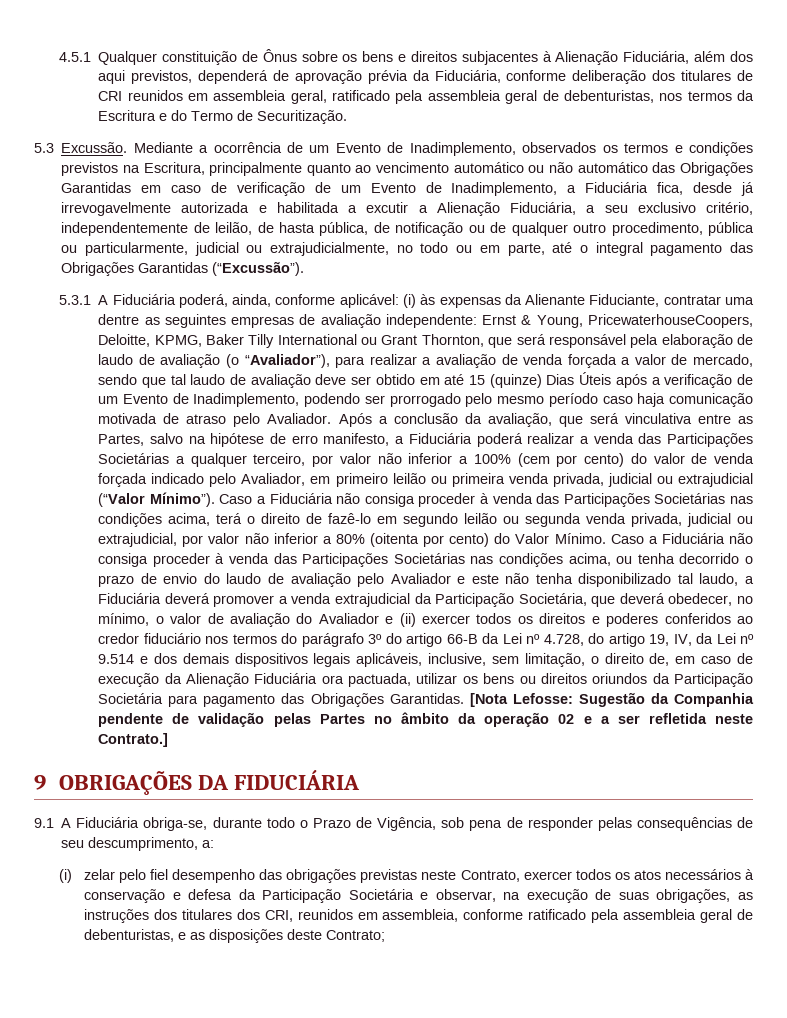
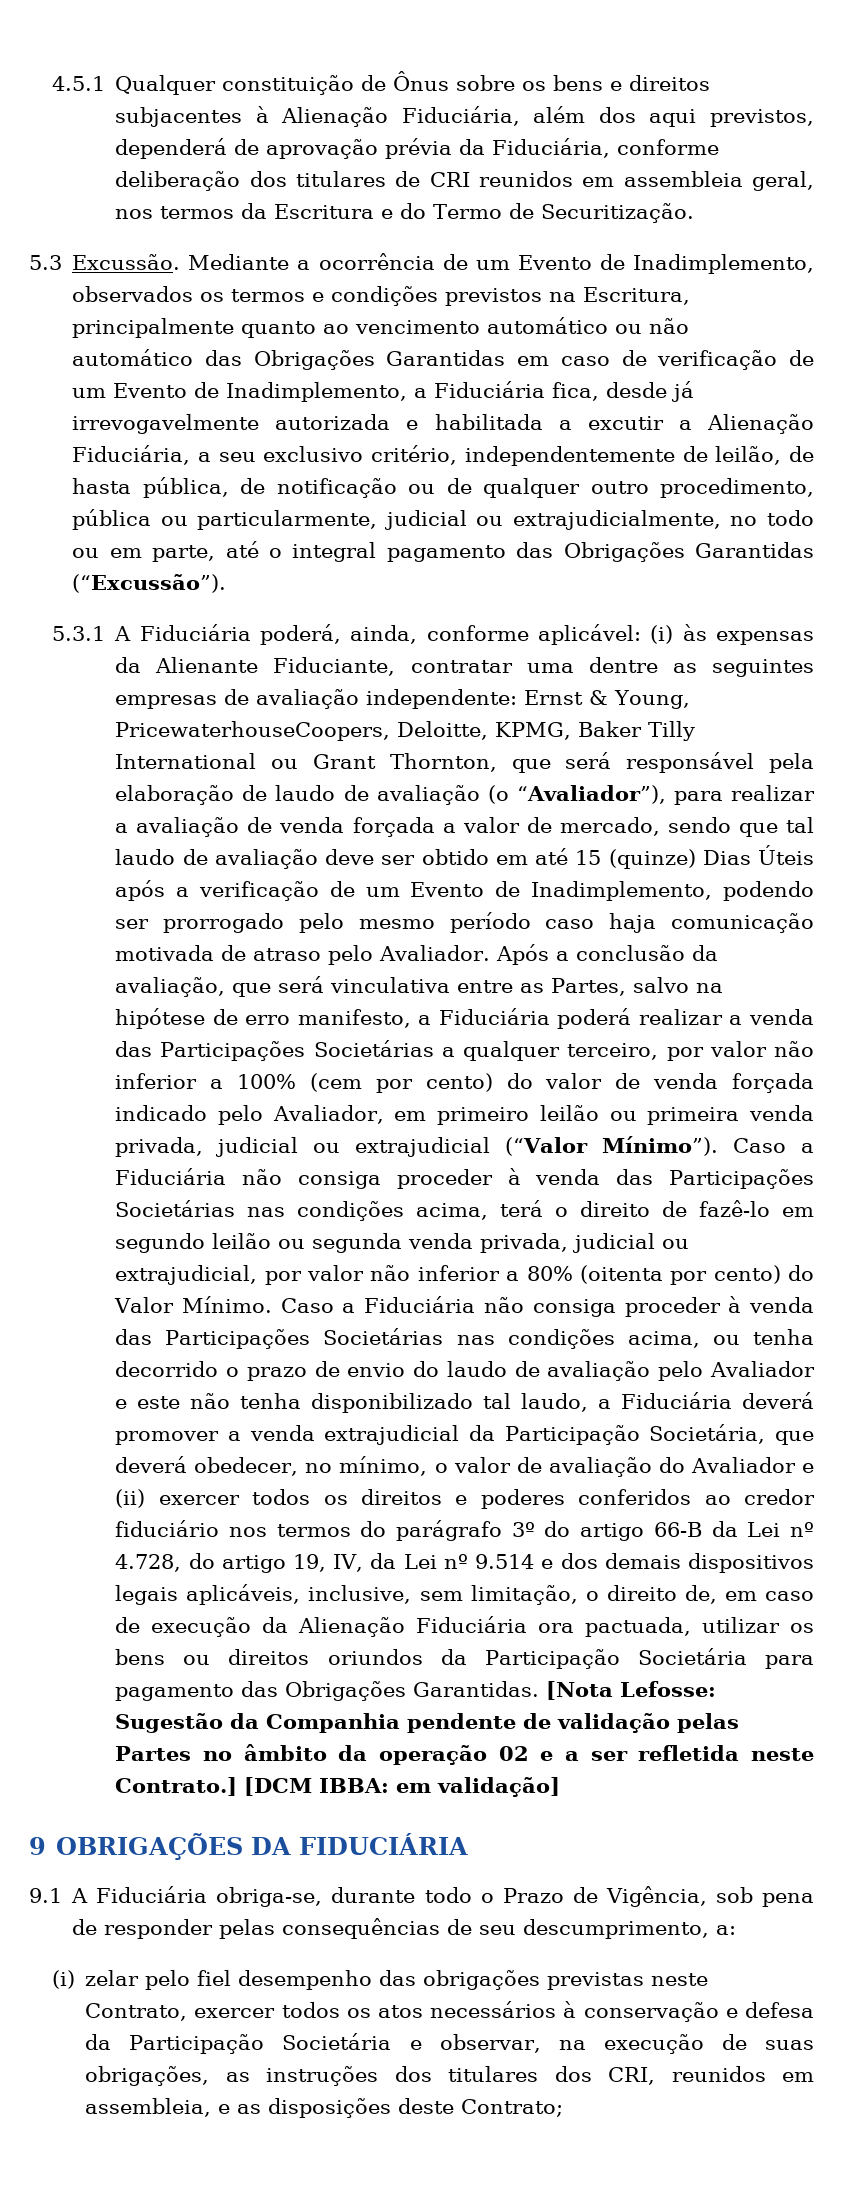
- 4.5.1 Qualquer constituição de Ônus sobre os bens e direitos subjacentes à Alienação Fiduciária, além dos aqui previstos, dependerá de aprovação prévia da Fiduciária, conforme deliberação dos titulares de CRI reunidos em assembleia geral, ratificado pela assembleia geral de debenturistas, nos termos da Escritura e do Termo de Securitização.
+ 4.5.1 Qualquer constituição de Ônus sobre os bens e direitos subjacentes à Alienação Fiduciária, além dos aqui previstos, dependerá de aprovação prévia da Fiduciária, conforme deliberação dos titulares de CRI reunidos em assembleia geral, nos termos da Escritura e do Termo de Securitização.
+ [DCM IBBA: em validação]
- (i) zelar pelo fiel desempenho das obrigações previstas neste Contrato, exercer todos os atos necessários à conservação e defesa da Participação Societária e observar, na execução de suas obrigações, as instruções dos titulares dos CRI, reunidos em assembleia, conforme ratificado pela assembleia geral de debenturistas, e as disposições deste Contrato;
+ (i) zelar pelo fiel desempenho das obrigações previstas neste Contrato, exercer todos os atos necessários à conservação e defesa da Participação Societária e observar, na execução de suas obrigações, as instruções dos titulares dos CRI, reunidos em assembleia, e as disposições deste Contrato;

